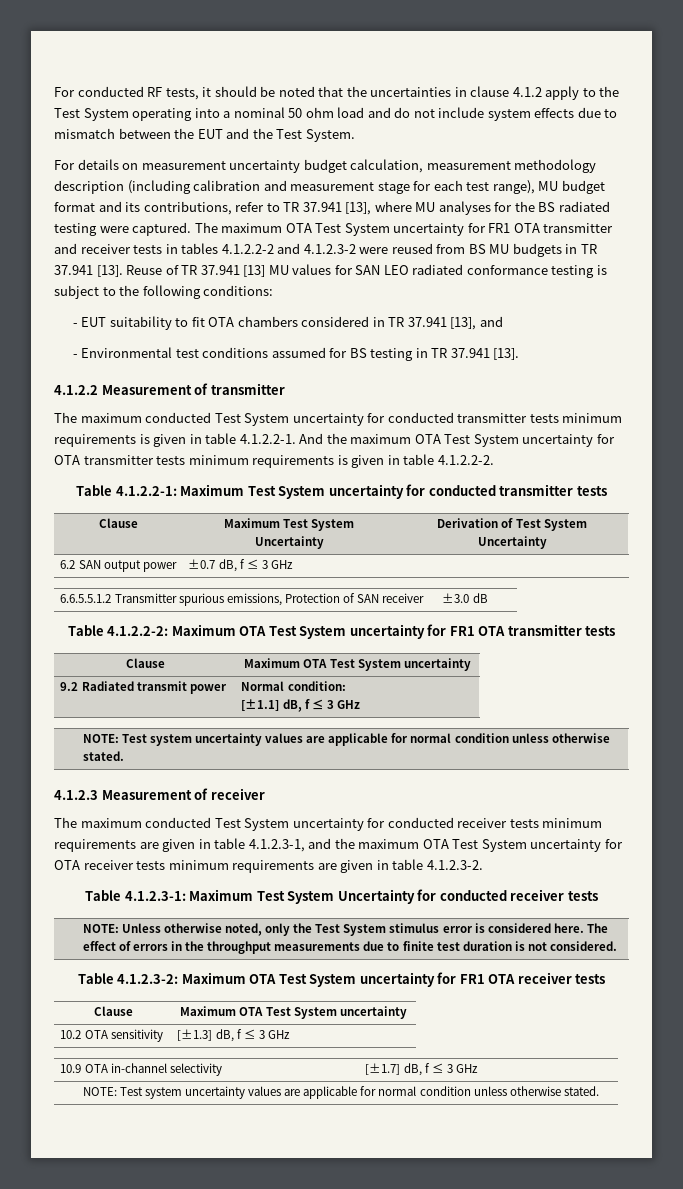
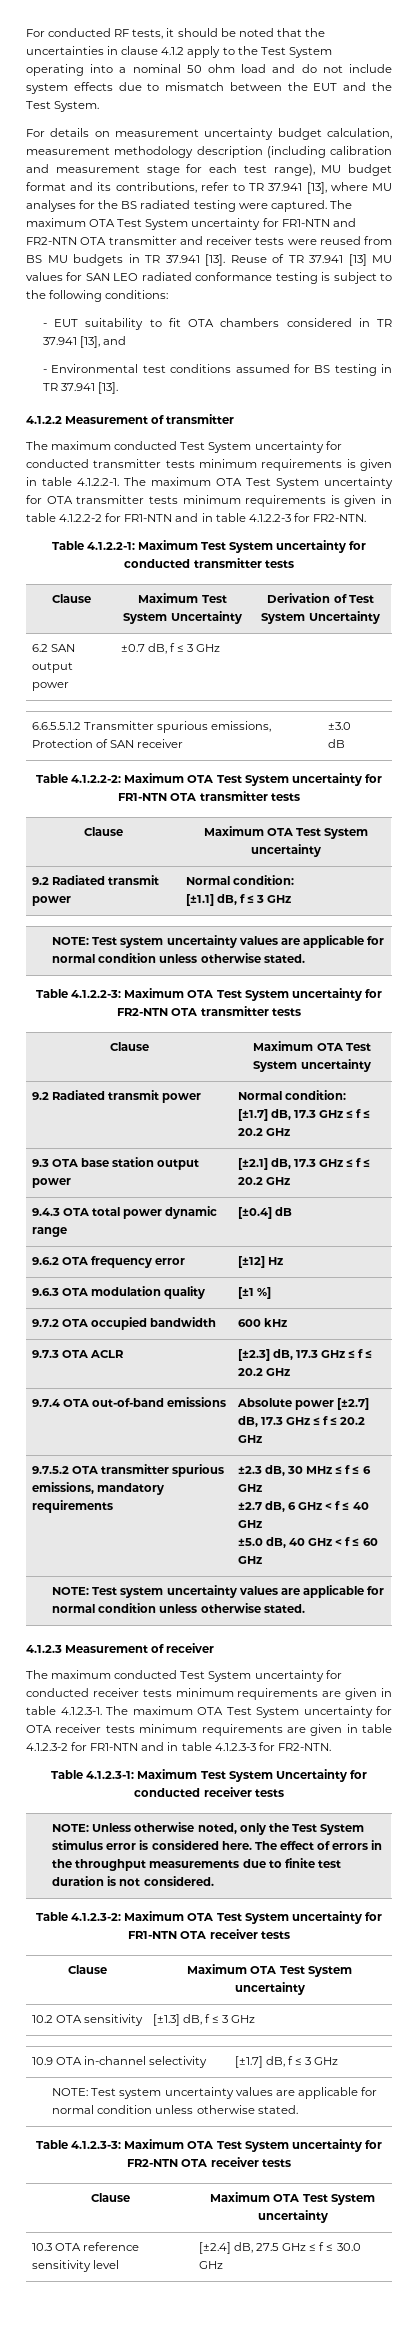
- The maximum OTA Test System uncertainty for FR1 OTA transmitter and receiver tests in tables 4.1.2.2-2 and 4.1.2.3-2 were reused from BS MU budgets in TR 37.941 [13].
+ The maximum OTA Test System uncertainty for FR1-NTN and FR2-NTN OTA transmitter and receiver tests were reused from BS MU budgets in TR 37.941 [13].
- The maximum conducted Test System uncertainty for conducted transmitter tests minimum requirements is given in table 4.1.2.2-1. And the maximum OTA Test System uncertainty for OTA transmitter tests minimum requirements is given in table 4.1.2.2-2.
+ The maximum conducted Test System uncertainty for conducted transmitter tests minimum requirements is given in table 4.1.2.2-1. The maximum OTA Test System uncertainty for OTA transmitter tests minimum requirements is given in table 4.1.2.2-2 for FR1-NTN and in table 4.1.2.2-3 for FR2-NTN.
- Table 4.1.2.2-2: Maximum OTA Test System uncertainty for FR1 OTA transmitter tests
+ Table 4.1.2.2-2: Maximum OTA Test System uncertainty for FR1-NTN OTA transmitter tests
+ Table 4.1.2.2-3: Maximum OTA Test System uncertainty for FR2-NTN OTA transmitter tests
+ Clause | Maximum OTA Test System uncertainty
+ 9.2 Radiated transmit power | Normal condition:
+ [±1.7] dB, 17.3 GHz ≤ f ≤ 20.2 GHz
+ 9.3 OTA base station output power | [±2.1] dB, 17.3 GHz ≤ f ≤ 20.2 GHz
+ 9.4.3 OTA total power dynamic range | [±0.4] dB
+ 9.6.2 OTA frequency error | [±12] Hz
+ 9.6.3 OTA modulation quality | [±1 %]
+ 9.7.2 OTA occupied bandwidth | 600 kHz
+ 9.7.3 OTA ACLR | [±2.3] dB, 17.3 GHz ≤ f ≤ 20.2 GHz
+ 9.7.4 OTA out-of-band emissions | Absolute power [±2.7] dB, 17.3 GHz ≤ f ≤ 20.2 GHz
+ 9.7.5.2 OTA transmitter spurious emissions, mandatory requirements | ±2.3 dB, 30 MHz ≤ f ≤ 6 GHz
+ ±2.7 dB, 6 GHz < f ≤ 40 GHz
+ ±5.0 dB, 40 GHz < f ≤ 60 GHz
+ NOTE: Test system uncertainty values are applicable for normal condition unless otherwise stated.
- The maximum conducted Test System uncertainty for conducted receiver tests minimum requirements are given in table 4.1.2.3-1, and the maximum OTA Test System uncertainty for OTA receiver tests minimum requirements are given in table 4.1.2.3-2.
+ The maximum conducted Test System uncertainty for conducted receiver tests minimum requirements are given in table 4.1.2.3-1. The maximum OTA Test System uncertainty for OTA receiver tests minimum requirements are given in table 4.1.2.3-2 for FR1-NTN and in table 4.1.2.3-3 for FR2-NTN.
- Table 4.1.2.3-2: Maximum OTA Test System uncertainty for FR1 OTA receiver tests
+ Table 4.1.2.3-2: Maximum OTA Test System uncertainty for FR1-NTN OTA receiver tests
+ Table 4.1.2.3-3: Maximum OTA Test System uncertainty for FR2-NTN OTA receiver tests
+ Clause | Maximum OTA Test System uncertainty
+ 10.3 OTA reference sensitivity level | [±2.4] dB, 27.5 GHz ≤ f ≤ 30.0 GHz

